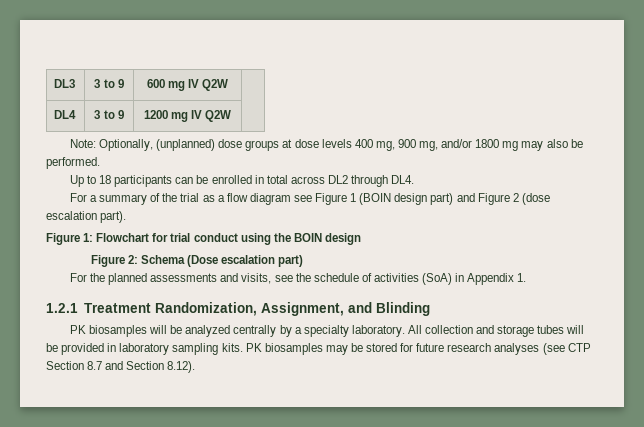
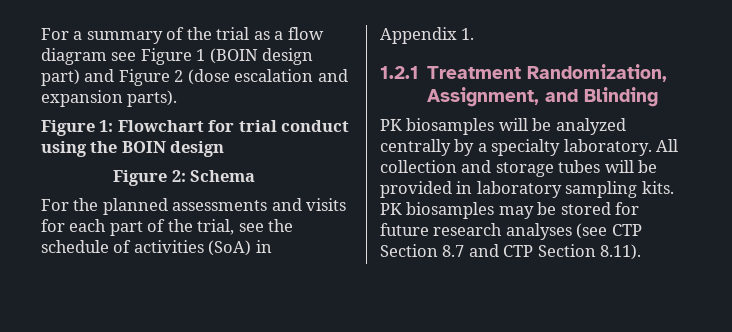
- DL3 | 3 to 9 | 600 mg IV Q2W |
- DL4 | 3 to 9 | 1200 mg IV Q2W |
- Note: Optionally, (unplanned) dose groups at dose levels 400 mg, 900 mg, and/or 1800 mg may also be performed.
- Up to 18 participants can be enrolled in total across DL2 through DL4.
- For a summary of the trial as a flow diagram see Figure 1 (BOIN design part) and Figure 2 (dose escalation part).
+ For a summary of the trial as a flow diagram see Figure 1 (BOIN design part) and Figure 2 (dose escalation and expansion parts).
- Figure 2: Schema (Dose escalation part)
+ Figure 2: Schema
- For the planned assessments and visits, see the schedule of activities (SoA) in Appendix 1.
+ For the planned assessments and visits for each part of the trial, see the schedule of activities (SoA) in Appendix 1.
- PK biosamples may be stored for future research analyses (see CTP Section 8.7 and Section 8.12).
+ PK biosamples may be stored for future research analyses (see CTP Section 8.7 and CTP Section 8.11).

